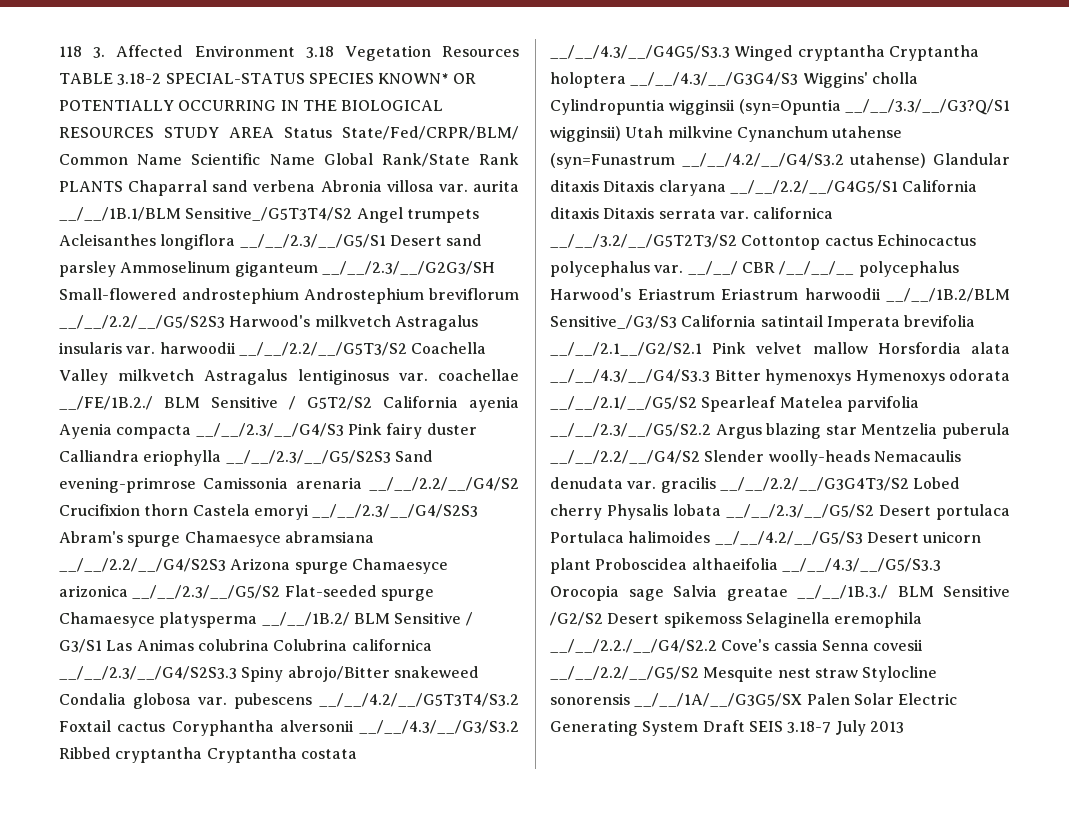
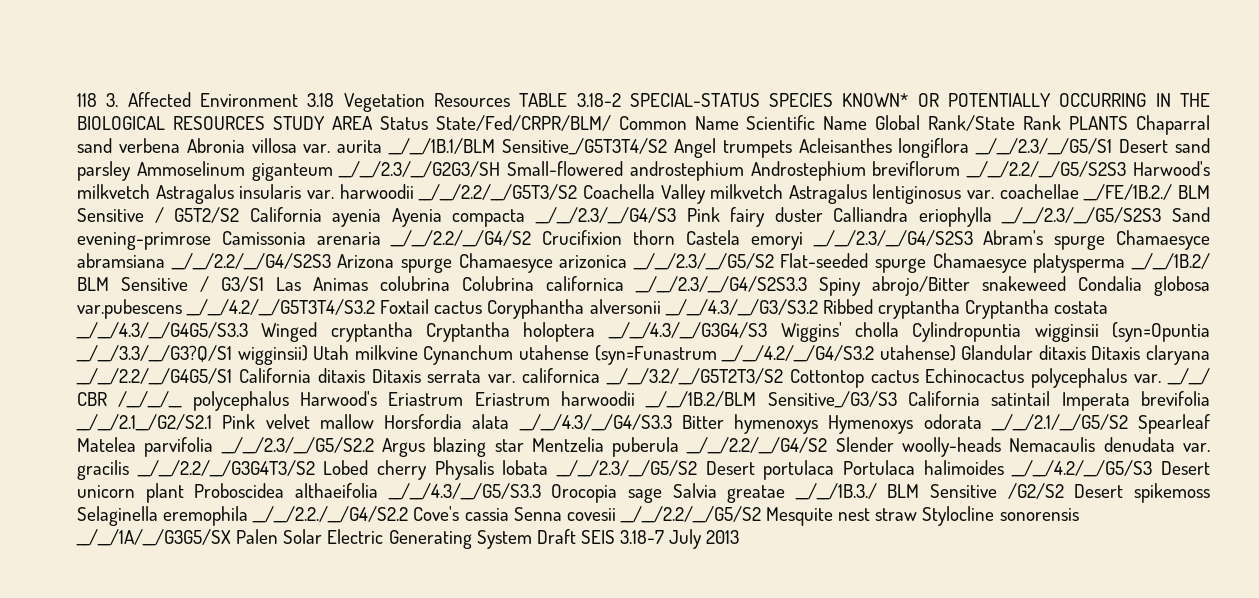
- 118 3. Affected Environment 3.18 Vegetation Resources TABLE 3.18-2 SPECIAL-STATUS SPECIES KNOWN* OR POTENTIALLY OCCURRING IN THE BIOLOGICAL RESOURCES STUDY AREA Status State/Fed/CRPR/BLM/ Common Name Scientific Name Global Rank/State Rank PLANTS Chaparral sand verbena Abronia villosa var. aurita __/__/1B.1/BLM Sensitive_/G5T3T4/S2 Angel trumpets Acleisanthes longiflora __/__/2.3/__/G5/S1 Desert sand parsley Ammoselinum giganteum __/__/2.3/__/G2G3/SH Small-flowered androstephium Androstephium breviflorum __/__/2.2/__/G5/S2S3 Harwood's milkvetch Astragalus insularis var. harwoodii __/__/2.2/__/G5T3/S2 Coachella Valley milkvetch Astragalus lentiginosus var. coachellae __/FE/1B.2./ BLM Sensitive / G5T2/S2 California ayenia Ayenia compacta __/__/2.3/__/G4/S3 Pink fairy duster Calliandra eriophylla __/__/2.3/__/G5/S2S3 Sand evening-primrose Camissonia arenaria __/__/2.2/__/G4/S2 Crucifixion thorn Castela emoryi __/__/2.3/__/G4/S2S3 Abram's spurge Chamaesyce abramsiana __/__/2.2/__/G4/S2S3 Arizona spurge Chamaesyce arizonica __/__/2.3/__/G5/S2 Flat-seeded spurge Chamaesyce platysperma __/__/1B.2/ BLM Sensitive / G3/S1 Las Animas colubrina Colubrina californica __/__/2.3/__/G4/S2S3.3 Spiny abrojo/Bitter snakeweed Condalia globosa var. pubescens __/__/4.2/__/G5T3T4/S3.2 Foxtail cactus Coryphantha alversonii __/__/4.3/__/G3/S3.2 Ribbed cryptantha Cryptantha costata __/__/4.3/__/G4G5/S3.3 Winged cryptantha Cryptantha holoptera __/__/4.3/__/G3G4/S3 Wiggins' cholla Cylindropuntia wigginsii (syn=Opuntia __/__/3.3/__/G3?Q/S1 wigginsii) Utah milkvine Cynanchum utahense (syn=Funastrum __/__/4.2/__/G4/S3.2 utahense) Glandular ditaxis Ditaxis claryana __/__/2.2/__/G4G5/S1 California ditaxis Ditaxis serrata var. californica __/__/3.2/__/G5T2T3/S2 Cottontop cactus Echinocactus polycephalus var.
+ 118 3. Affected Environment 3.18 Vegetation Resources TABLE 3.18-2 SPECIAL-STATUS SPECIES KNOWN* OR POTENTIALLY OCCURRING IN THE BIOLOGICAL RESOURCES STUDY AREA Status State/Fed/CRPR/BLM/ Common Name Scientific Name Global Rank/State Rank PLANTS Chaparral sand verbena Abronia villosa var. aurita __/__/1B.1/BLM Sensitive_/G5T3T4/S2 Angel trumpets Acleisanthes longiflora __/__/2.3/__/G5/S1 Desert sand parsley Ammoselinum giganteum __/__/2.3/__/G2G3/SH Small-flowered androstephium Androstephium breviflorum __/__/2.2/__/G5/S2S3 Harwood's milkvetch Astragalus insularis var. harwoodii __/__/2.2/__/G5T3/S2 Coachella Valley milkvetch Astragalus lentiginosus var. coachellae __/FE/1B.2./ BLM Sensitive / G5T2/S2 California ayenia Ayenia compacta __/__/2.3/__/G4/S3 Pink fairy duster Calliandra eriophylla __/__/2.3/__/G5/S2S3 Sand evening-primrose Camissonia arenaria __/__/2.2/__/G4/S2 Crucifixion thorn Castela emoryi __/__/2.3/__/G4/S2S3 Abram's spurge Chamaesyce abramsiana __/__/2.2/__/G4/S2S3 Arizona spurge Chamaesyce arizonica __/__/2.3/__/G5/S2 Flat-seeded spurge Chamaesyce platysperma __/__/1B.2/ BLM Sensitive / G3/S1 Las Animas colubrina Colubrina californica __/__/2.3/__/G4/S2S3.3 Spiny abrojo/Bitter snakeweed Condalia globosa var.pubescens __/__/4.2/__/G5T3T4/S3.2 Foxtail cactus Coryphantha alversonii __/__/4.3/__/G3/S3.2 Ribbed cryptantha Cryptantha costata __/__/4.3/__/G4G5/S3.3 Winged cryptantha Cryptantha holoptera __/__/4.3/__/G3G4/S3 Wiggins' cholla Cylindropuntia wigginsii (syn=Opuntia __/__/3.3/__/G3?Q/S1 wigginsii) Utah milkvine Cynanchum utahense (syn=Funastrum __/__/4.2/__/G4/S3.2 utahense) Glandular ditaxis Ditaxis claryana __/__/2.2/__/G4G5/S1 California ditaxis Ditaxis serrata var. californica __/__/3.2/__/G5T2T3/S2 Cottontop cactus Echinocactus polycephalus var.

